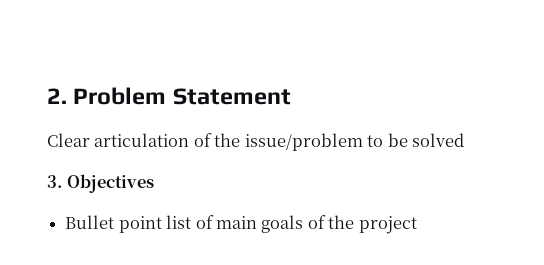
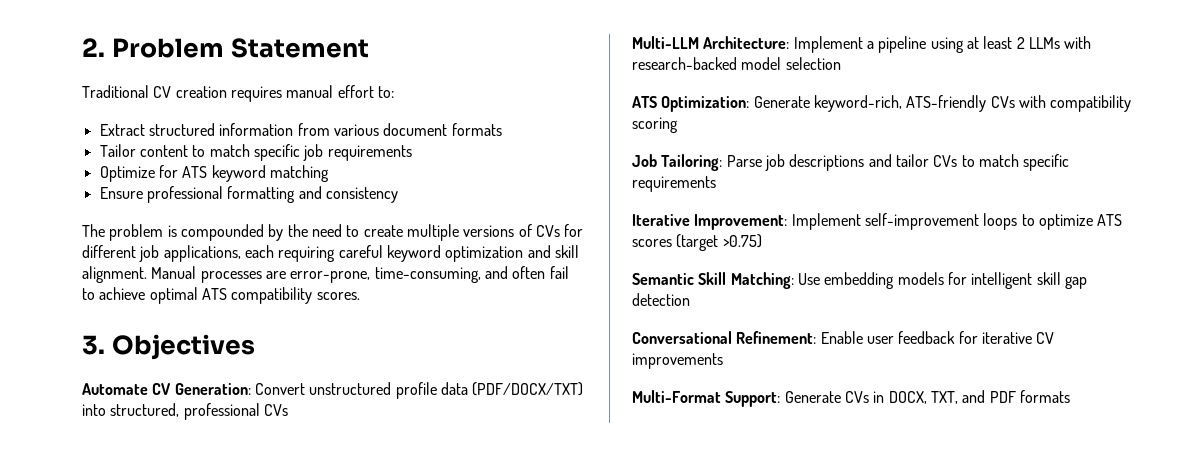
- Clear articulation of the issue/problem to be solved
+ Traditional CV creation requires manual effort to:
+ Extract structured information from various document formats
+ Tailor content to match specific job requirements
+ Optimize for ATS keyword matching
+ Ensure professional formatting and consistency
+ The problem is compounded by the need to create multiple versions of CVs for different job applications, each requiring careful keyword optimization and skill alignment. Manual processes are error-prone, time-consuming, and often fail to achieve optimal ATS compatibility scores.
  3. Objectives
- Bullet point list of main goals of the project
+ Automate CV Generation: Convert unstructured profile data (PDF/DOCX/TXT) into structured, professional CVs
+ Multi-LLM Architecture: Implement a pipeline using at least 2 LLMs with research-backed model selection
+ ATS Optimization: Generate keyword-rich, ATS-friendly CVs with compatibility scoring
+ Job Tailoring: Parse job descriptions and tailor CVs to match specific requirements
+ Iterative Improvement: Implement self-improvement loops to optimize ATS scores (target >0.75)
+ Semantic Skill Matching: Use embedding models for intelligent skill gap detection
+ Conversational Refinement: Enable user feedback for iterative CV improvements
+ Multi-Format Support: Generate CVs in DOCX, TXT, and PDF formats

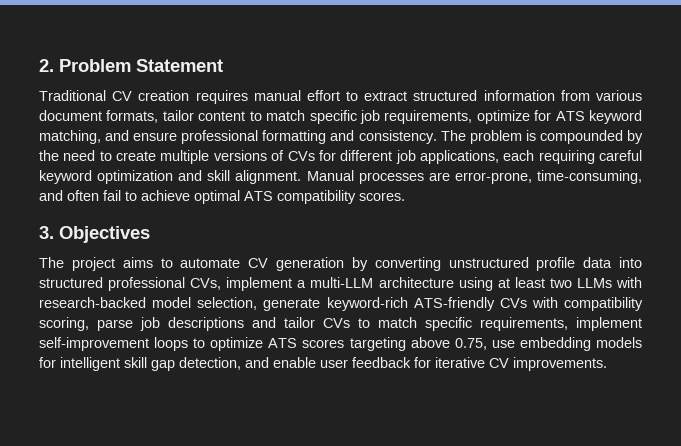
- Traditional CV creation requires manual effort to:
- Extract structured information from various document formats
- Tailor content to match specific job requirements
- Optimize for ATS keyword matching
- Ensure professional formatting and consistency
- The problem is compounded by the need to create multiple versions of CVs for different job applications, each requiring careful keyword optimization and skill alignment.
+ Traditional CV creation requires manual effort to extract structured information from various document formats, tailor content to match specific job requirements, optimize for ATS keyword matching, and ensure professional formatting and consistency. The problem is compounded by the need to create multiple versions of CVs for different job applications, each requiring careful keyword optimization and skill alignment.
- Automate CV Generation: Convert unstructured profile data (PDF/DOCX/TXT) into structured, professional CVs
- Multi-LLM Architecture: Implement a pipeline using at least 2 LLMs with research-backed model selection
- ATS Optimization: Generate keyword-rich, ATS-friendly CVs with compatibility scoring
- Job Tailoring: Parse job descriptions and tailor CVs to match specific requirements
- Iterative Improvement: Implement self-improvement loops to optimize ATS scores (target >0.75)
- Semantic Skill Matching: Use embedding models for intelligent skill gap detection
- Conversational Refinement: Enable user feedback for iterative CV improvements
- Multi-Format Support: Generate CVs in DOCX, TXT, and PDF formats
+ The project aims to automate CV generation by converting unstructured profile data into structured professional CVs, implement a multi-LLM architecture using at least two LLMs with research-backed model selection, generate keyword-rich ATS-friendly CVs with compatibility scoring, parse job descriptions and tailor CVs to match specific requirements, implement self-improvement loops to optimize ATS scores targeting above 0.75, use embedding models for intelligent skill gap detection, and enable user feedback for iterative CV improvements.

